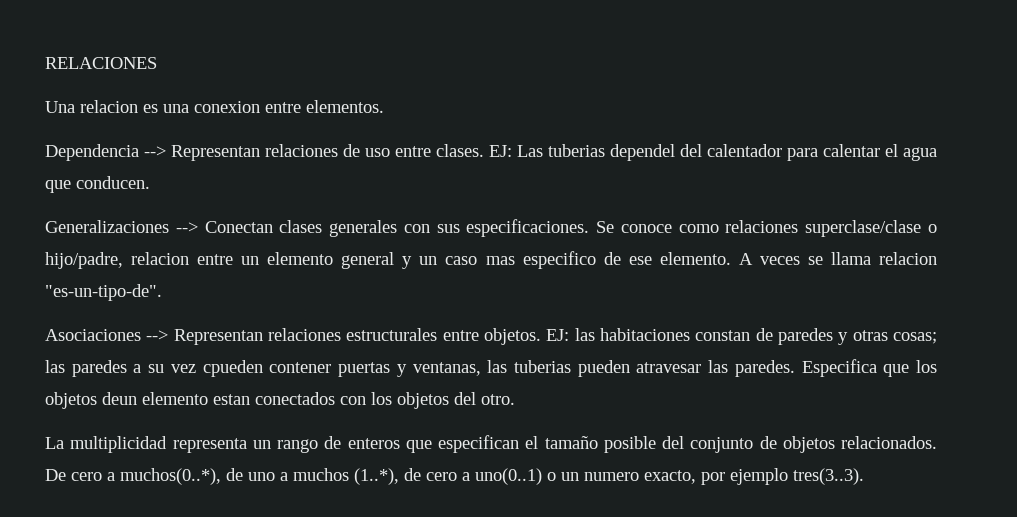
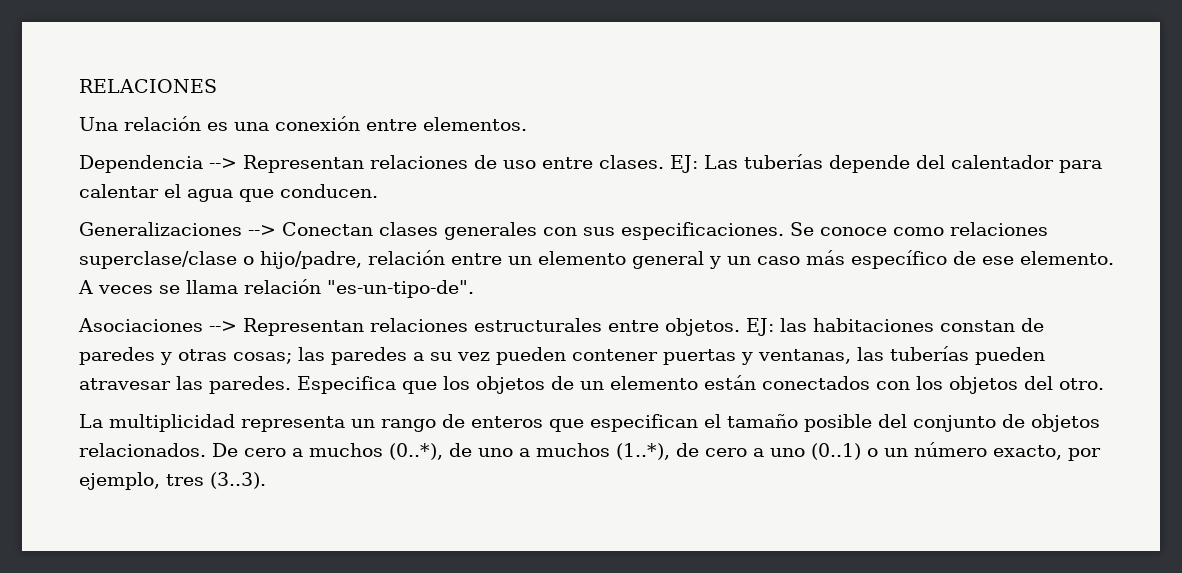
- Una relacion es una conexion entre elementos.
+ Una relación es una conexión entre elementos.
- EJ: Las tuberias dependel del calentador para calentar el agua que conducen.
+ EJ: Las tuberías depende del calentador para calentar el agua que conducen.
- Se conoce como relaciones superclase/clase o hijo/padre, relacion entre un elemento general y un caso mas especifico de ese elemento.
+ Se conoce como relaciones superclase/clase o hijo/padre, relación entre un elemento general y un caso más específico de ese elemento.
- A veces se llama relacion "es-un-tipo-de".
+ A veces se llama relación "es-un-tipo-de".
- EJ: las habitaciones constan de paredes y otras cosas; las paredes a su vez cpueden contener puertas y ventanas, las tuberias pueden atravesar las paredes.
+ EJ: las habitaciones constan de paredes y otras cosas; las paredes a su vez pueden contener puertas y ventanas, las tuberías pueden atravesar las paredes.
- Especifica que los objetos deun elemento estan conectados con los objetos del otro.
+ Especifica que los objetos de un elemento están conectados con los objetos del otro.
- De cero a muchos(0..*), de uno a muchos (1..*), de cero a uno(0..1) o un numero exacto, por ejemplo tres(3..3).
+ De cero a muchos (0..*), de uno a muchos (1..*), de cero a uno (0..1) o un número exacto, por ejemplo, tres (3..3).

